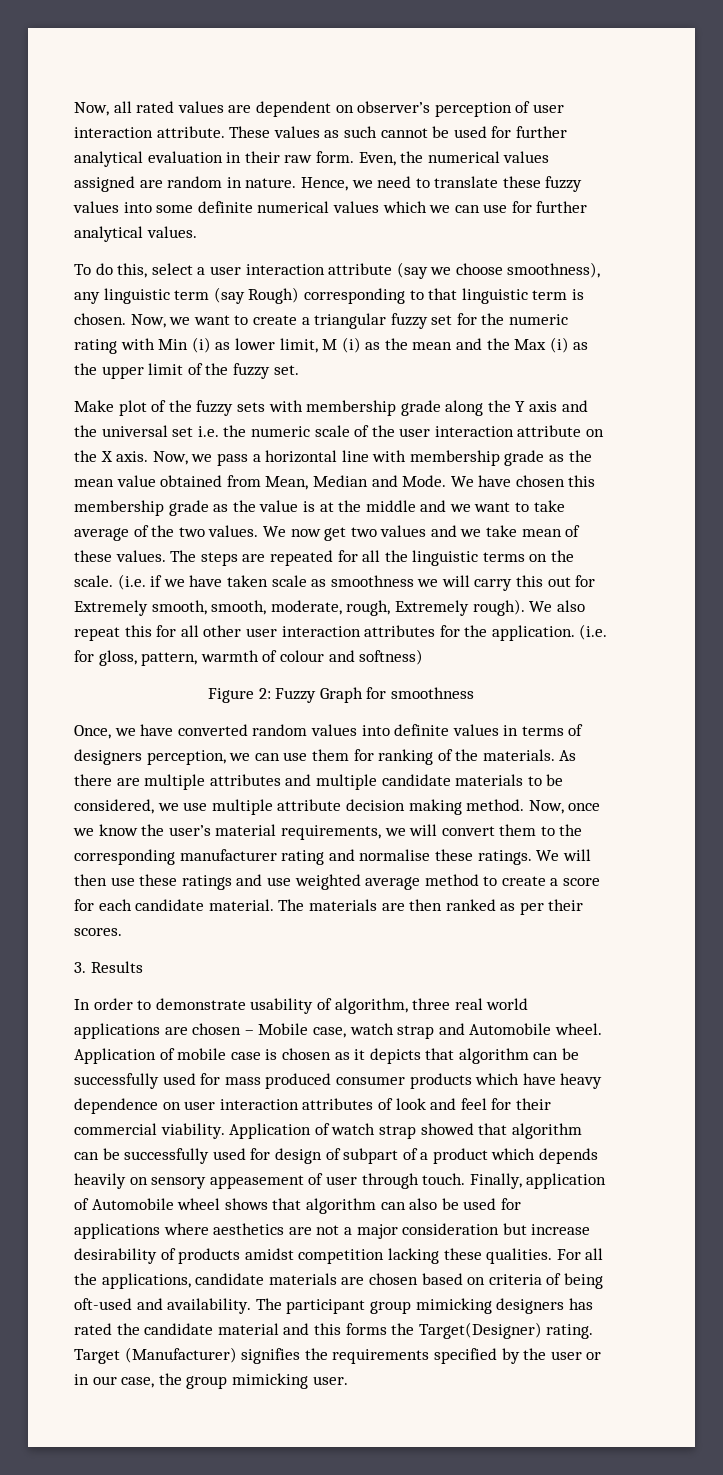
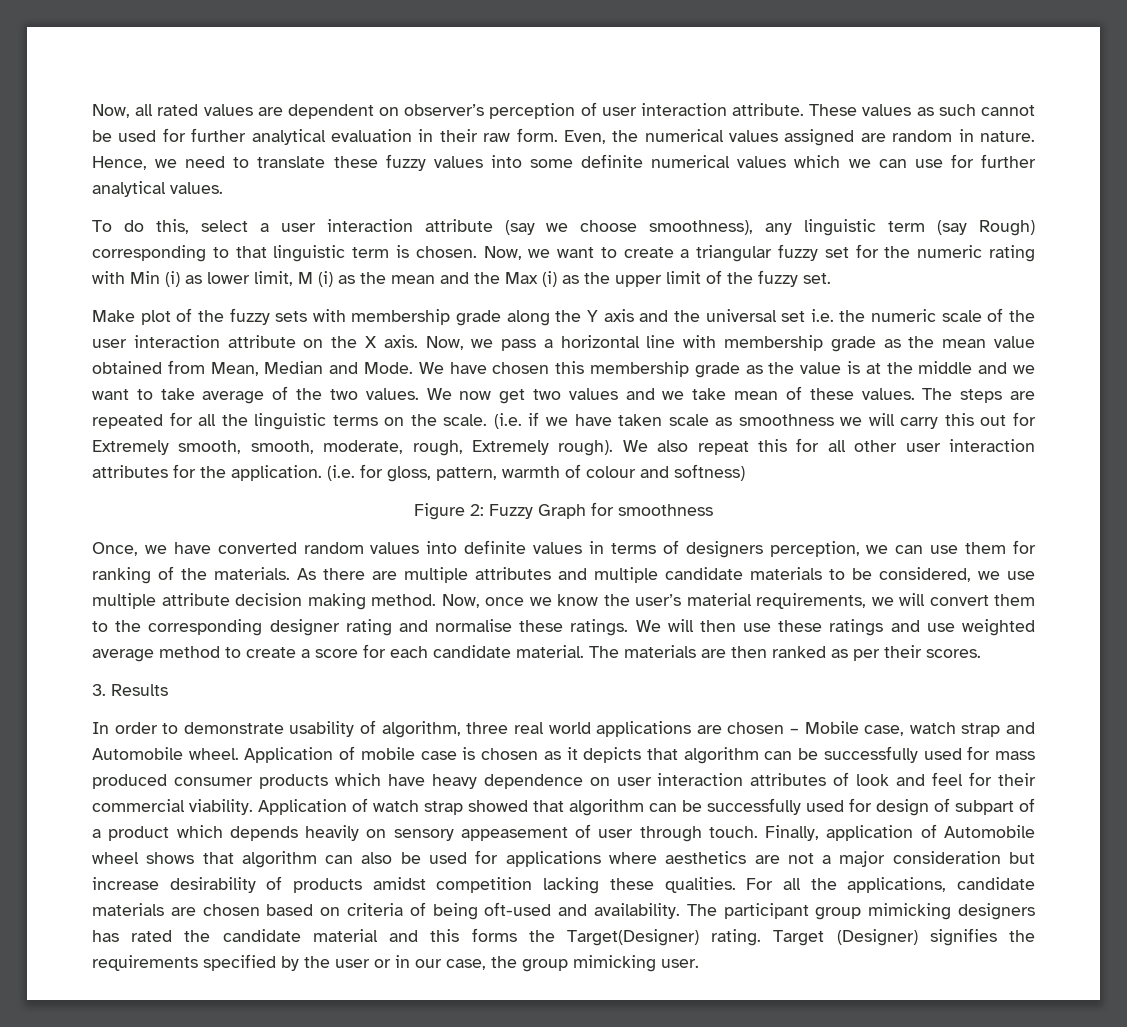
- Now, once we know the user’s material requirements, we will convert them to the corresponding manufacturer rating and normalise these ratings.
+ Now, once we know the user’s material requirements, we will convert them to the corresponding designer rating and normalise these ratings.
- Target (Manufacturer) signifies the requirements specified by the user or in our case, the group mimicking user.
+ Target (Designer) signifies the requirements specified by the user or in our case, the group mimicking user.

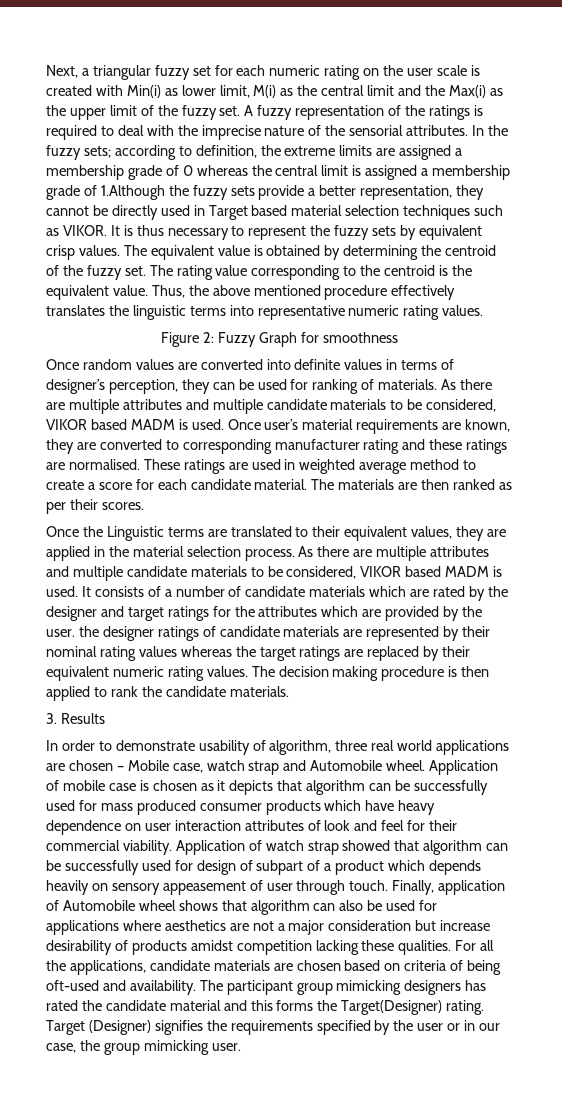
- Now, all rated values are dependent on observer’s perception of user interaction attribute. These values as such cannot be used for further analytical evaluation in their raw form. Even, the numerical values assigned are random in nature. Hence, we need to translate these fuzzy values into some definite numerical values which we can use for further analytical values.
- To do this, select a user interaction attribute (say we choose smoothness), any linguistic term (say Rough) corresponding to that linguistic term is chosen. Now, we want to create a triangular fuzzy set for the numeric rating with Min (i) as lower limit, M (i) as the mean and the Max (i) as the upper limit of the fuzzy set.
- Make plot of the fuzzy sets with membership grade along the Y axis and the universal set i.e. the numeric scale of the user interaction attribute on the X axis. Now, we pass a horizontal line with membership grade as the mean value obtained from Mean, Median and Mode. We have chosen this membership grade as the value is at the middle and we want to take average of the two values. We now get two values and we take mean of these values. The steps are repeated for all the linguistic terms on the scale. (i.e. if we have taken scale as smoothness we will carry this out for Extremely smooth, smooth, moderate, rough, Extremely rough). We also repeat this for all other user interaction attributes for the application. (i.e. for gloss, pattern, warmth of colour and softness)
+ Next, a triangular fuzzy set for each numeric rating on the user scale is created with Min(i) as lower limit, M(i) as the central limit and the Max(i) as the upper limit of the fuzzy set. A fuzzy representation of the ratings is required to deal with the imprecise nature of the sensorial attributes. In the fuzzy sets; according to definition, the extreme limits are assigned a membership grade of 0 whereas the central limit is assigned a membership grade of 1.Although the fuzzy sets provide a better representation, they cannot be directly used in Target based material selection techniques such as VIKOR. It is thus necessary to represent the fuzzy sets by equivalent crisp values. The equivalent value is obtained by determining the centroid of the fuzzy set. The rating value corresponding to the centroid is the equivalent value. Thus, the above mentioned procedure effectively translates the linguistic terms into representative numeric rating values.
- Once, we have converted random values into definite values in terms of designers perception, we can use them for ranking of the materials.
+ Once random values are converted into definite values in terms of designer’s perception, they can be used for ranking of materials.
- As there are multiple attributes and multiple candidate materials to be considered, we use multiple attribute decision making method. Now, once we know the user’s material requirements, we will convert them to the corresponding designer rating and normalise these ratings. We will then use these ratings and use weighted average method to create a score for each candidate material.
+ As there are multiple attributes and multiple candidate materials to be considered, VIKOR based MADM is used. Once user’s material requirements are known, they are converted to corresponding manufacturer rating and these ratings are normalised. These ratings are used in weighted average method to create a score for each candidate material.
+ Once the Linguistic terms are translated to their equivalent values, they are applied in the material selection process. As there are multiple attributes and multiple candidate materials to be considered, VIKOR based MADM is used. It consists of a number of candidate materials which are rated by the designer and target ratings for the attributes which are provided by the user. the designer ratings of candidate materials are represented by their nominal rating values whereas the target ratings are replaced by their equivalent numeric rating values. The decision making procedure is then applied to rank the candidate materials.

